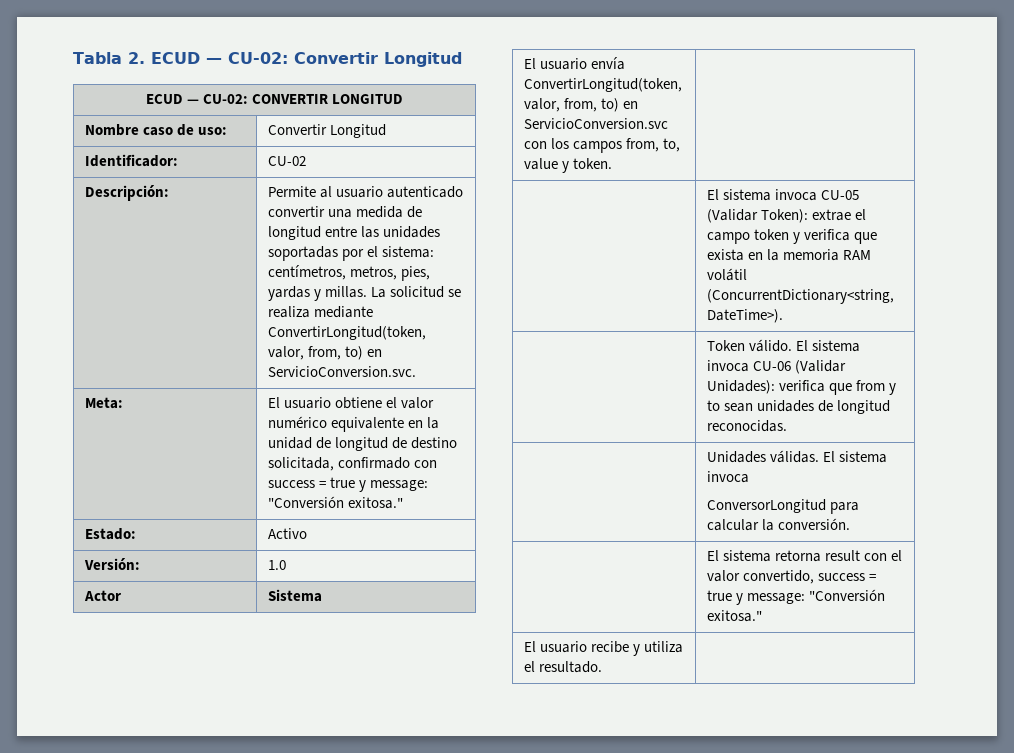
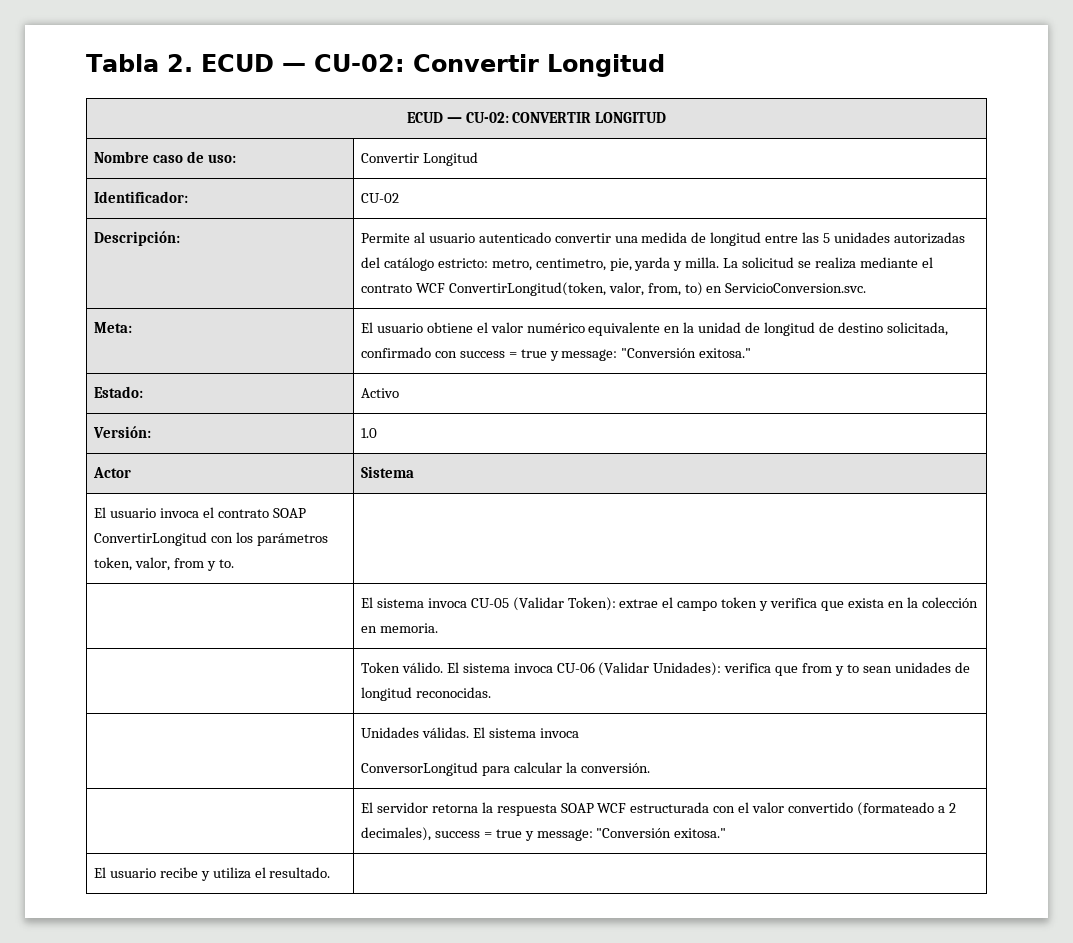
- Descripción: | Permite al usuario autenticado convertir una medida de longitud entre las unidades soportadas por el sistema: centímetros, metros, pies, yardas y millas. La solicitud se realiza mediante ConvertirLongitud(token, valor, from, to) en ServicioConversion.svc.
+ Descripción: | Permite al usuario autenticado convertir una medida de longitud entre las 5 unidades autorizadas del catálogo estricto: metro, centimetro, pie, yarda y milla. La solicitud se realiza mediante el contrato WCF ConvertirLongitud(token, valor, from, to) en ServicioConversion.svc.
- El usuario envía ConvertirLongitud(token, valor, from, to) en ServicioConversion.svc con los campos from, to, value y token. |
+ El usuario invoca el contrato SOAP ConvertirLongitud con los parámetros token, valor, from y to. |
- | El sistema invoca CU-05 (Validar Token): extrae el campo token y verifica que exista en la memoria RAM volátil (ConcurrentDictionary<string, DateTime>).
+ | El sistema invoca CU-05 (Validar Token): extrae el campo token y verifica que exista en la colección en memoria.
- | El sistema retorna result con el valor convertido, success = true y message: "Conversión exitosa."
+ | El servidor retorna la respuesta SOAP WCF estructurada con el valor convertido (formateado a 2 decimales), success = true y message: "Conversión exitosa."

